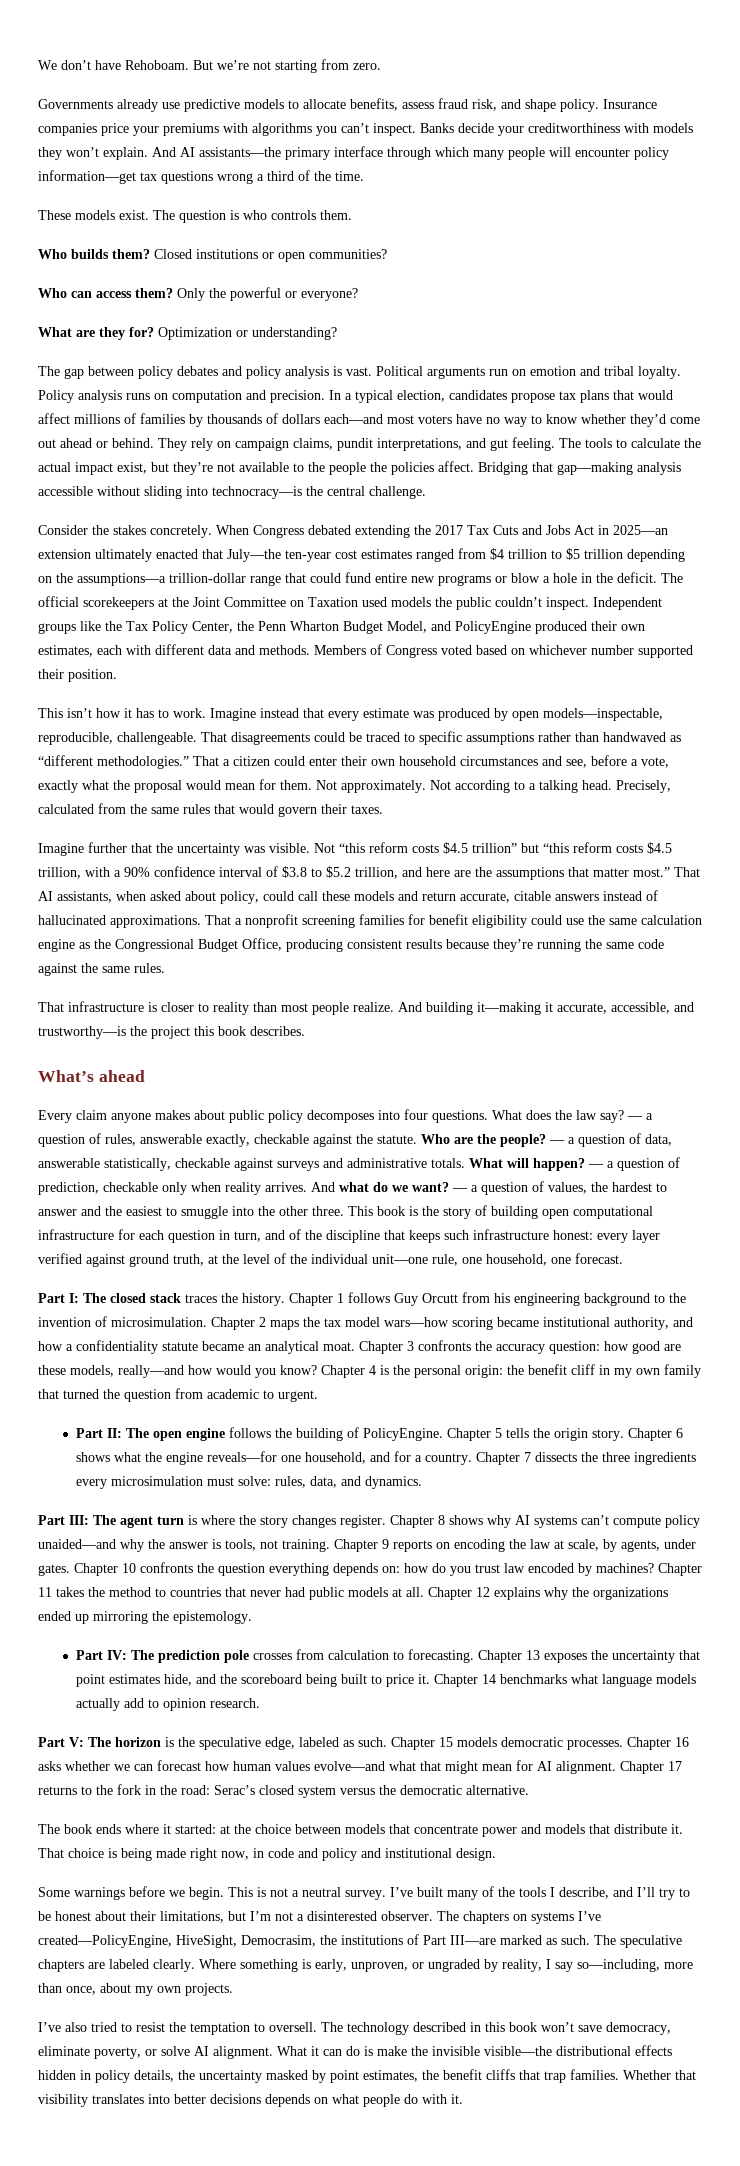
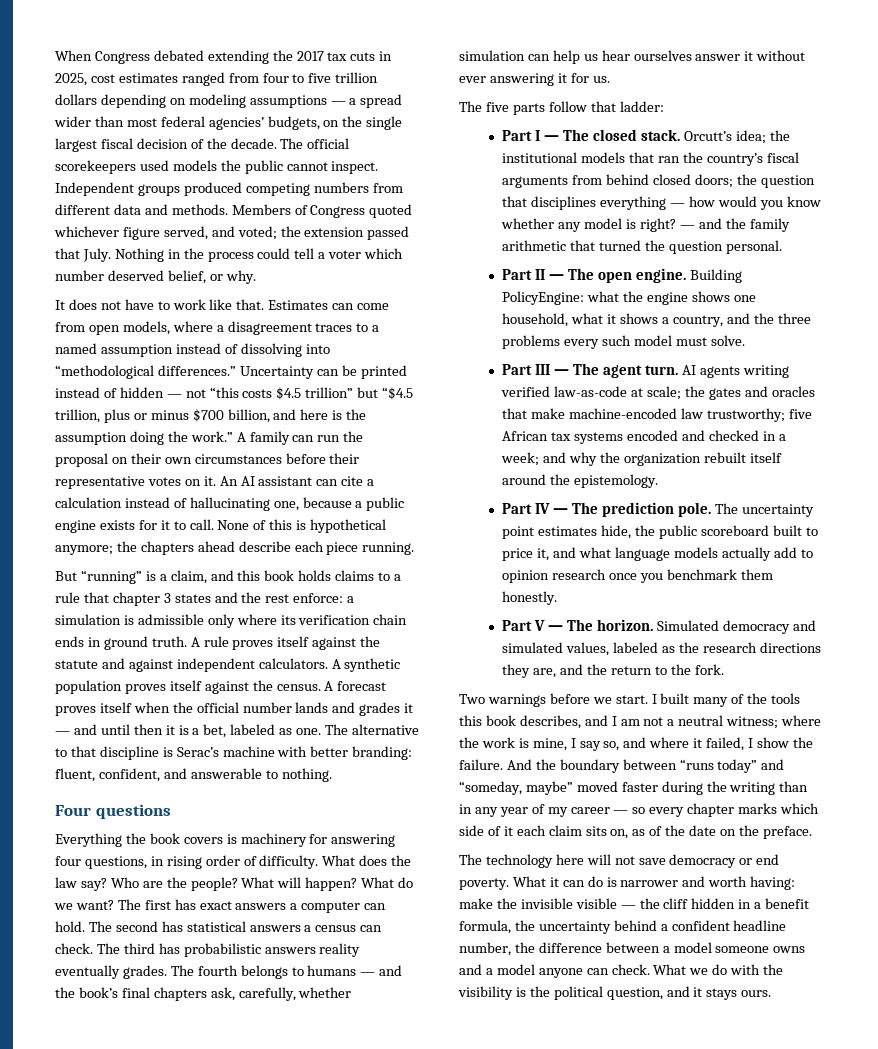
- We don’t have Rehoboam. But we’re not starting from zero.
- Governments already use predictive models to allocate benefits, assess fraud risk, and shape policy. Insurance companies price your premiums with algorithms you can’t inspect. Banks decide your creditworthiness with models they won’t explain. And AI assistants—the primary interface through which many people will encounter policy information—get tax questions wrong a third of the time.
- These models exist. The question is who controls them.
- Who builds them? Closed institutions or open communities?
- Who can access them? Only the powerful or everyone?
- What are they for? Optimization or understanding?
- The gap between policy debates and policy analysis is vast. Political arguments run on emotion and tribal loyalty. Policy analysis runs on computation and precision. In a typical election, candidates propose tax plans that would affect millions of families by thousands of dollars each—and most voters have no way to know whether they’d come out ahead or behind. They rely on campaign claims, pundit interpretations, and gut feeling. The tools to calculate the actual impact exist, but they’re not available to the people the policies affect. Bridging that gap—making analysis accessible without sliding into technocracy—is the central challenge.
- Consider the stakes concretely. When Congress debated extending the 2017 Tax Cuts and Jobs Act in 2025—an extension ultimately enacted that July—the ten-year cost estimates ranged from $4 trillion to $5 trillion depending on the assumptions—a trillion-dollar range that could fund entire new programs or blow a hole in the deficit. The official scorekeepers at the Joint Committee on Taxation used models the public couldn’t inspect.
+ When Congress debated extending the 2017 tax cuts in 2025, cost estimates ranged from four to five trillion dollars depending on modeling assumptions — a spread wider than most federal agencies’ budgets, on the single largest fiscal decision of the decade. The official scorekeepers used models the public cannot inspect.
- Independent groups like the Tax Policy Center, the Penn Wharton Budget Model, and PolicyEngine produced their own estimates, each with different data and methods.
+ Independent groups produced competing numbers from different data and methods.
- Members of Congress voted based on whichever number supported their position.
- This isn’t how it has to work. Imagine instead that every estimate was produced by open models—inspectable, reproducible, challengeable. That disagreements could be traced to specific assumptions rather than handwaved as “different methodologies.” That a citizen could enter their own household circumstances and see, before a vote, exactly what the proposal would mean for them. Not approximately. Not according to a talking head. Precisely, calculated from the same rules that would govern their taxes.
- Imagine further that the uncertainty was visible. Not “this reform costs $4.5 trillion” but “this reform costs $4.5 trillion, with a 90% confidence interval of $3.8 to $5.2 trillion, and here are the assumptions that matter most.” That AI assistants, when asked about policy, could call these models and return accurate, citable answers instead of hallucinated approximations. That a nonprofit screening families for benefit eligibility could use the same calculation engine as the Congressional Budget Office, producing consistent results because they’re running the same code against the same rules.
- That infrastructure is closer to reality than most people realize. And building it—making it accurate, accessible, and trustworthy—is the project this book describes.
- What’s ahead
- Every claim anyone makes about public policy decomposes into four questions.
+ Members of Congress quoted whichever figure served, and voted; the extension passed that July. Nothing in the process could tell a voter which number deserved belief, or why.
+ It does not have to work like that. Estimates can come from open models, where a disagreement traces to a named assumption instead of dissolving into “methodological differences.” Uncertainty can be printed instead of hidden — not “this costs $4.5 trillion” but “$4.5 trillion, plus or minus $700 billion, and here is the assumption doing the work.” A family can run the proposal on their own circumstances before their representative votes on it. An AI assistant can cite a calculation instead of hallucinating one, because a public engine exists for it to call. None of this is hypothetical anymore; the chapters ahead describe each piece running.
+ But “running” is a claim, and this book holds claims to a rule that chapter 3 states and the rest enforce: a simulation is admissible only where its verification chain ends in ground truth. A rule proves itself against the statute and against independent calculators. A synthetic population proves itself against the census. A forecast proves itself when the official number lands and grades it — and until then it is a bet, labeled as one. The alternative to that discipline is Serac’s machine with better branding: fluent, confident, and answerable to nothing.
+ Four questions
+ Everything the book covers is machinery for answering four questions, in rising order of difficulty.
- — a question of rules, answerable exactly, checkable against the statute. Who are the people? — a question of data, answerable statistically, checkable against surveys and administrative totals. What will happen? — a question of prediction, checkable only when reality arrives. And what do we want? — a question of values, the hardest to answer and the easiest to smuggle into the other three. This book is the story of building open computational infrastructure for each question in turn, and of the discipline that keeps such infrastructure honest: every layer verified against ground truth, at the level of the individual unit—one rule, one household, one forecast.
- Part I: The closed stack traces the history. Chapter 1 follows Guy Orcutt from his engineering background to the invention of microsimulation. Chapter 2 maps the tax model wars—how scoring became institutional authority, and how a confidentiality statute became an analytical moat. Chapter 3 confronts the accuracy question: how good are these models, really—and how would you know? Chapter 4 is the personal origin: the benefit cliff in my own family that turned the question from academic to urgent.
- Part II: The open engine follows the building of PolicyEngine. Chapter 5 tells the origin story. Chapter 6 shows what the engine reveals—for one household, and for a country. Chapter 7 dissects the three ingredients every microsimulation must solve: rules, data, and dynamics.
- Part III: The agent turn is where the story changes register. Chapter 8 shows why AI systems can’t compute policy unaided—and why the answer is tools, not training. Chapter 9 reports on encoding the law at scale, by agents, under gates. Chapter 10 confronts the question everything depends on: how do you trust law encoded by machines? Chapter 11 takes the method to countries that never had public models at all. Chapter 12 explains why the organizations ended up mirroring the epistemology.
- Part IV: The prediction pole crosses from calculation to forecasting. Chapter 13 exposes the uncertainty that point estimates hide, and the scoreboard being built to price it. Chapter 14 benchmarks what language models actually add to opinion research.
- Part V: The horizon is the speculative edge, labeled as such. Chapter 15 models democratic processes. Chapter 16 asks whether we can forecast how human values evolve—and what that might mean for AI alignment. Chapter 17 returns to the fork in the road: Serac’s closed system versus the democratic alternative.
- The book ends where it started: at the choice between models that concentrate power and models that distribute it. That choice is being made right now, in code and policy and institutional design.
- Some warnings before we begin. This is not a neutral survey. I’ve built many of the tools I describe, and I’ll try to be honest about their limitations, but I’m not a disinterested observer. The chapters on systems I’ve created—PolicyEngine, HiveSight, Democrasim, the institutions of Part III—are marked as such. The speculative chapters are labeled clearly. Where something is early, unproven, or ungraded by reality, I say so—including, more than once, about my own projects.
- I’ve also tried to resist the temptation to oversell. The technology described in this book won’t save democracy, eliminate poverty, or solve AI alignment.
+ Who are the people? What will happen? What do we want? The first has exact answers a computer can hold. The second has statistical answers a census can check. The third has probabilistic answers reality eventually grades. The fourth belongs to humans — and the book’s final chapters ask, carefully, whether simulation can help us hear ourselves answer it without ever answering it for us.
+ The five parts follow that ladder:
+ Part I — The closed stack. Orcutt’s idea; the institutional models that ran the country’s fiscal arguments from behind closed doors; the question that disciplines everything — how would you know whether any model is right? — and the family arithmetic that turned the question personal.
+ Part II — The open engine. Building PolicyEngine: what the engine shows one household, what it shows a country, and the three problems every such model must solve.
+ Part III — The agent turn. AI agents writing verified law-as-code at scale; the gates and oracles that make machine-encoded law trustworthy; five African tax systems encoded and checked in a week; and why the organization rebuilt itself around the epistemology.
+ Part IV — The prediction pole. The uncertainty point estimates hide, the public scoreboard built to price it, and what language models actually add to opinion research once you benchmark them honestly.
+ Part V — The horizon. Simulated democracy and simulated values, labeled as the research directions they are, and the return to the fork.
+ Two warnings before we start. I built many of the tools this book describes, and I am not a neutral witness; where the work is mine, I say so, and where it failed, I show the failure. And the boundary between “runs today” and “someday, maybe” moved faster during the writing than in any year of my career — so every chapter marks which side of it each claim sits on, as of the date on the preface.
+ The technology here will not save democracy or end poverty.
- What it can do is make the invisible visible—the distributional effects hidden in policy details, the uncertainty masked by point estimates, the benefit cliffs that trap families. Whether that visibility translates into better decisions depends on what people do with it.
+ What it can do is narrower and worth having: make the invisible visible — the cliff hidden in a benefit formula, the uncertainty behind a confident headline number, the difference between a model someone owns and a model anyone can check. What we do with the visibility is the political question, and it stays ours.

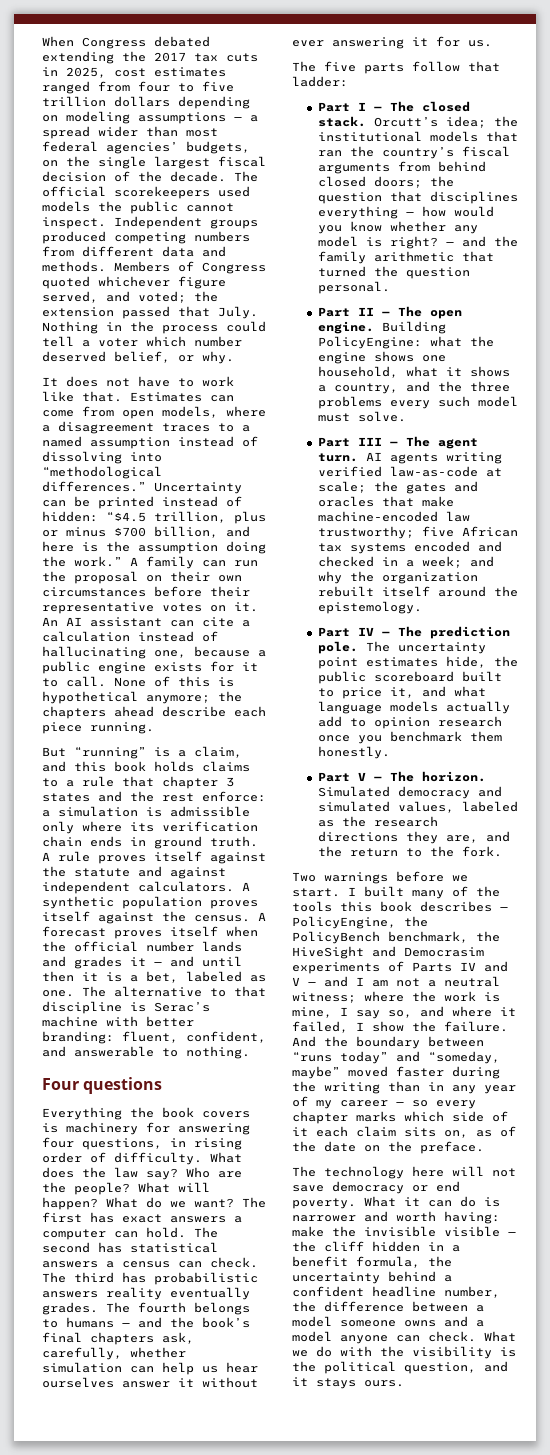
- Uncertainty can be printed instead of hidden — not “this costs $4.5 trillion” but “$4.5 trillion, plus or minus $700 billion, and here is the assumption doing the work.”
+ Uncertainty can be printed instead of hidden: “$4.5 trillion, plus or minus $700 billion, and here is the assumption doing the work.”
- I built many of the tools this book describes, and I am not a neutral witness; where the work is mine, I say so, and where it failed, I show the failure.
+ I built many of the tools this book describes — PolicyEngine, the PolicyBench benchmark, the HiveSight and Democrasim experiments of Parts IV and V — and I am not a neutral witness; where the work is mine, I say so, and where it failed, I show the failure.

